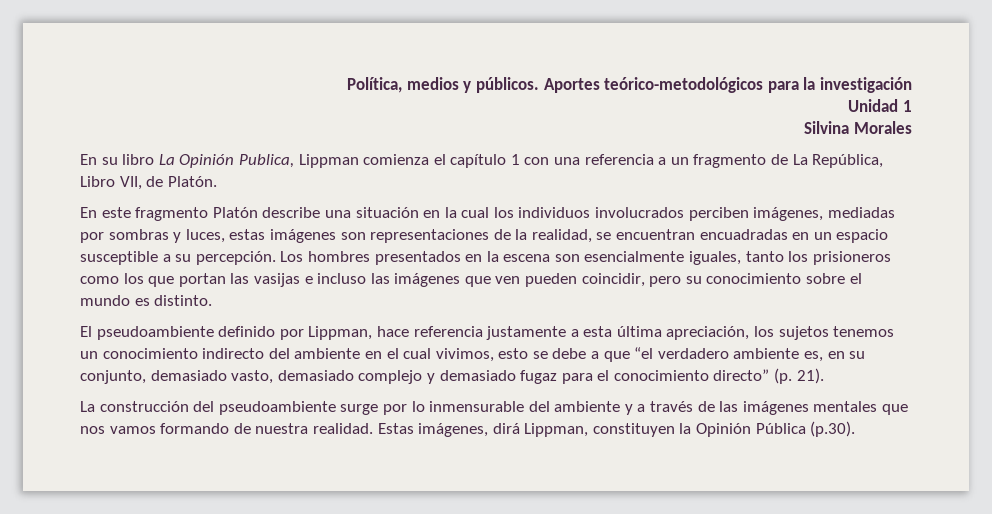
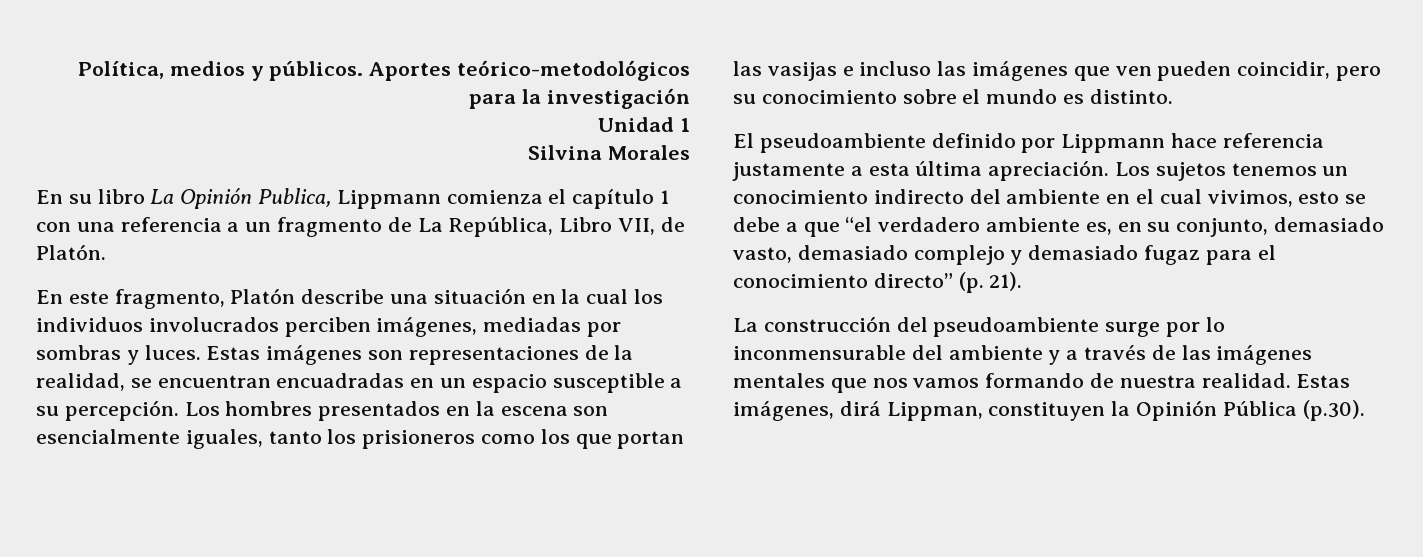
- En su libro La Opinión Publica, Lippman comienza el capítulo 1 con una referencia a un fragmento de La República, Libro VII, de Platón.
+ En su libro La Opinión Publica, Lippmann comienza el capítulo 1 con una referencia a un fragmento de La República, Libro VII, de Platón.
- En este fragmento Platón describe una situación en la cual los individuos involucrados perciben imágenes, mediadas por sombras y luces, estas imágenes son representaciones de la realidad, se encuentran encuadradas en un espacio susceptible a su percepción.
+ En este fragmento, Platón describe una situación en la cual los individuos involucrados perciben imágenes, mediadas por sombras y luces. Estas imágenes son representaciones de la realidad, se encuentran encuadradas en un espacio susceptible a su percepción.
- El pseudoambiente definido por Lippman, hace referencia justamente a esta última apreciación, los sujetos tenemos un conocimiento indirecto del ambiente en el cual vivimos, esto se debe a que “el verdadero ambiente es, en su conjunto, demasiado vasto, demasiado complejo y demasiado fugaz para el conocimiento directo” (p. 21).
+ El pseudoambiente definido por Lippmann hace referencia justamente a esta última apreciación. Los sujetos tenemos un conocimiento indirecto del ambiente en el cual vivimos, esto se debe a que “el verdadero ambiente es, en su conjunto, demasiado vasto, demasiado complejo y demasiado fugaz para el conocimiento directo” (p. 21).
- La construcción del pseudoambiente surge por lo inmensurable del ambiente y a través de las imágenes mentales que nos vamos formando de nuestra realidad.
+ La construcción del pseudoambiente surge por lo inconmensurable del ambiente y a través de las imágenes mentales que nos vamos formando de nuestra realidad.

